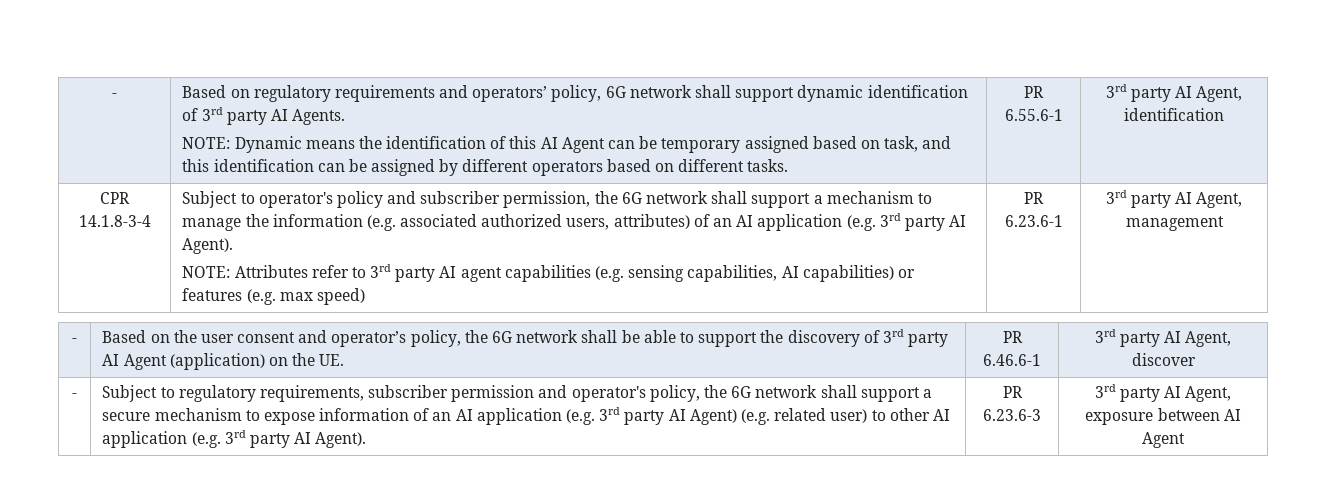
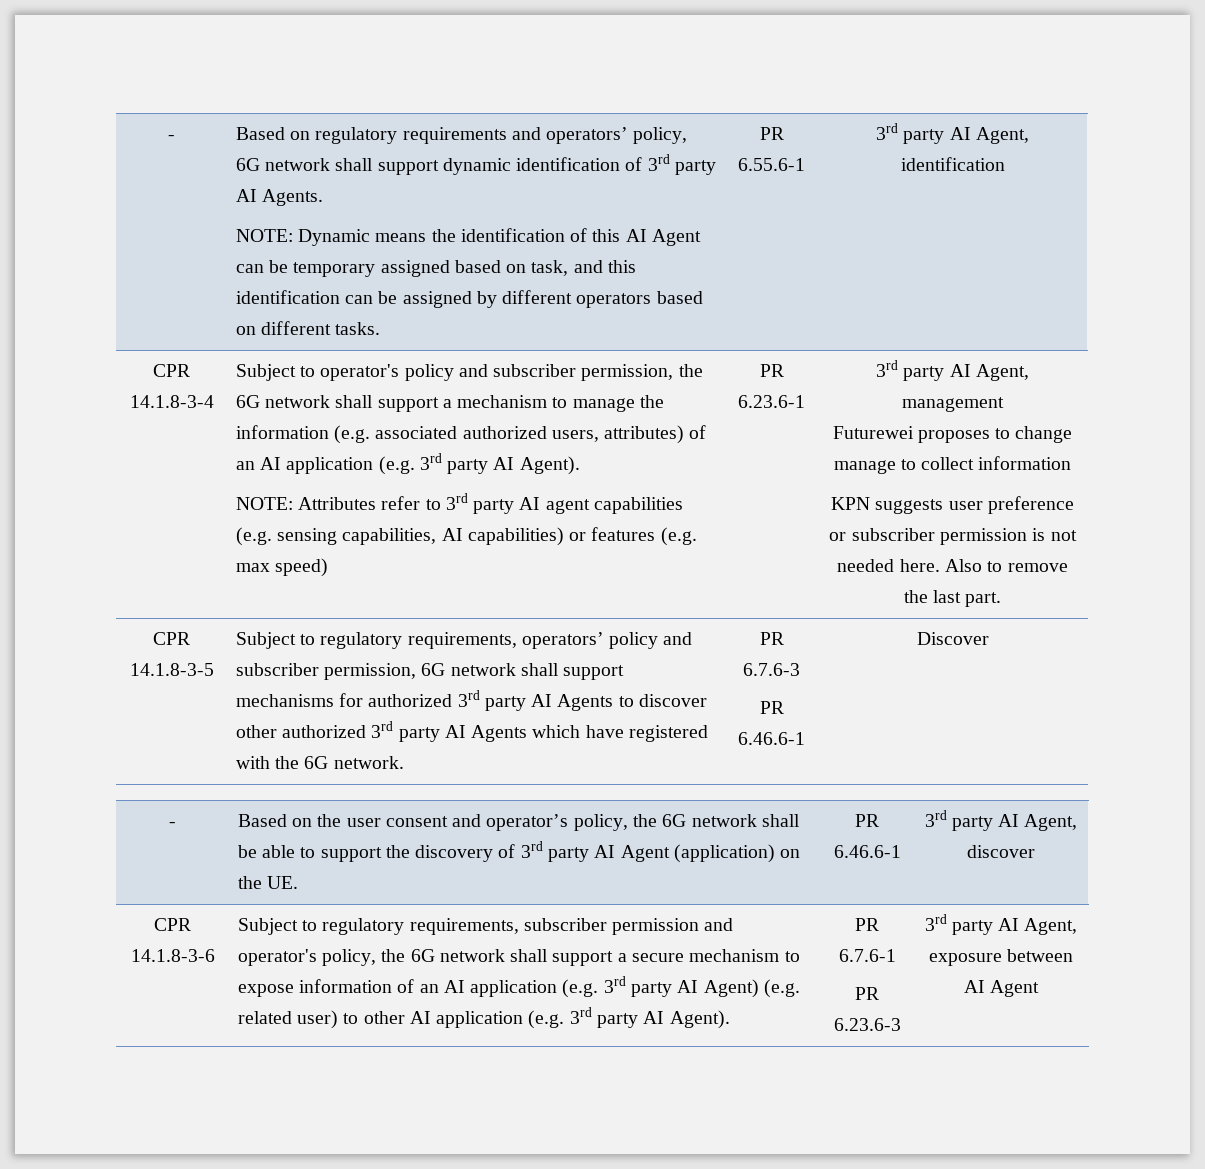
+ Futurewei proposes to change manage to collect information
+ KPN suggests user preference or subscriber permission is not needed here. Also to remove the last part.
+ CPR 14.1.8-3-5 | Subject to regulatory requirements, operators’ policy and subscriber permission, 6G network shall support mechanisms for authorized 3rd party AI Agents to discover other authorized 3rd party AI Agents which have registered with the 6G network. | PR 6.7.6-3
+ PR 6.46.6-1 | Discover
  - | Based on the user consent and operator’s policy, the 6G network shall be able to support the discovery of 3rd party AI Agent (application) on the UE. | PR 6.46.6-1 | 3rd party AI Agent, discover
- -
+ CPR 14.1.8-3-6
+ PR 6.7.6-1

